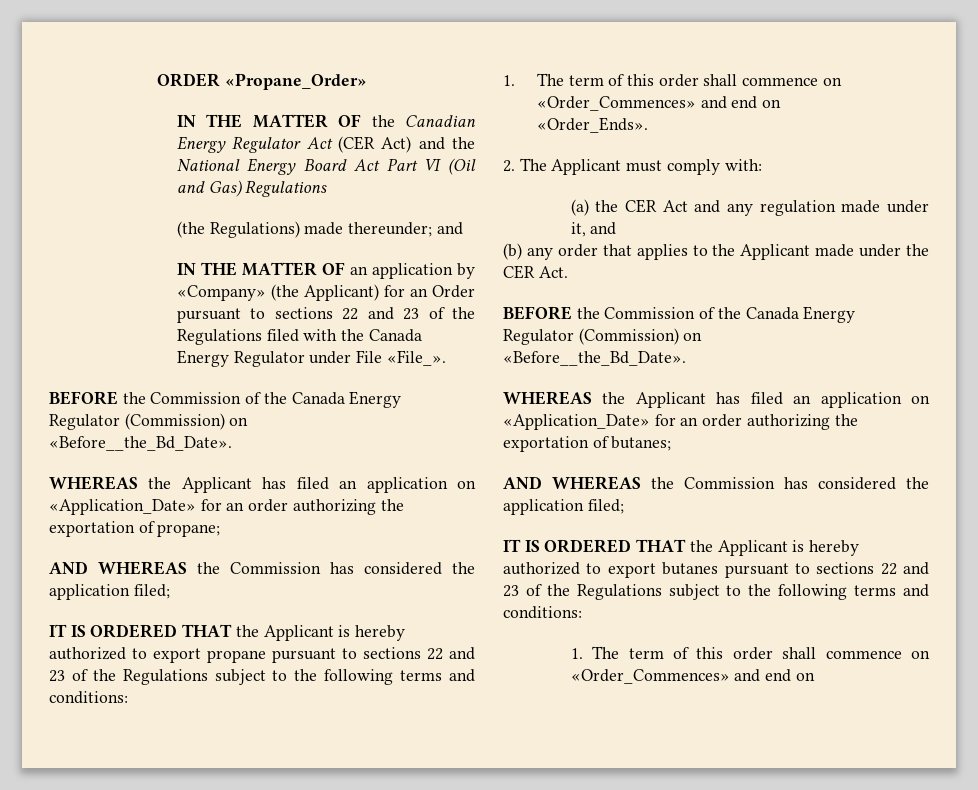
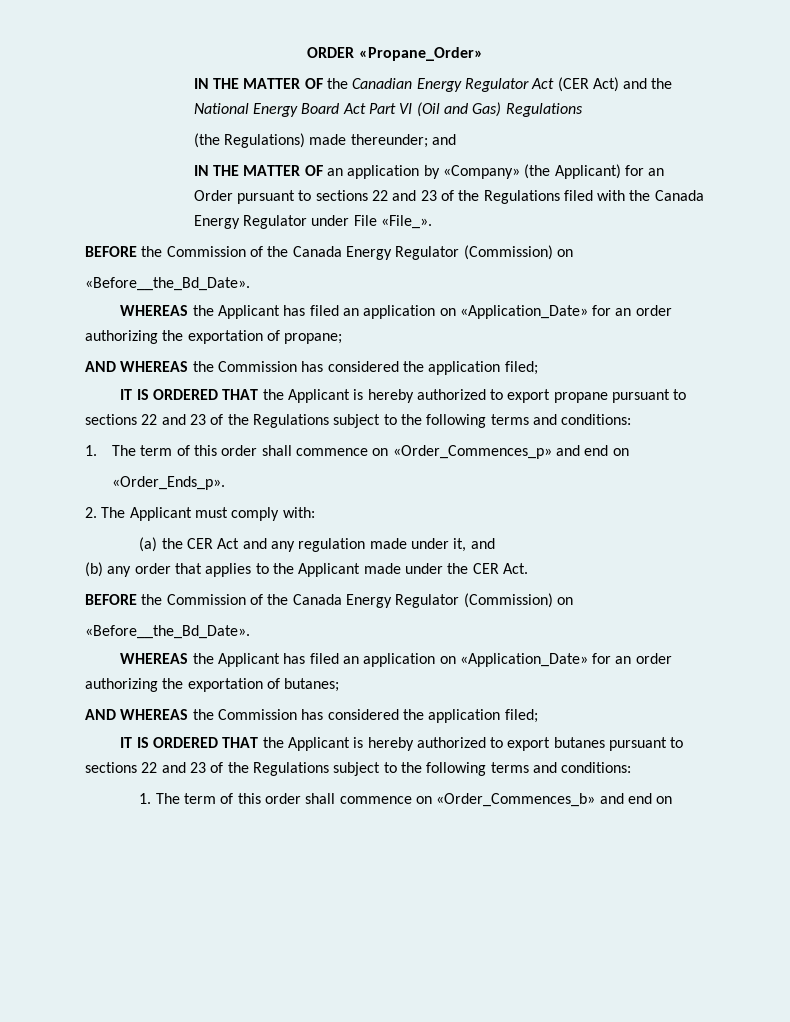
  IT IS ORDERED THAT the Applicant is hereby authorized to export propane pursuant to sections 22 and 23 of the Regulations subject to the following terms and conditions:
- 1. The term of this order shall commence on «Order_Commences» and end on
+ 1. The term of this order shall commence on «Order_Commences_p» and end on
- «Order_Ends».
+ «Order_Ends_p».
  IT IS ORDERED THAT the Applicant is hereby authorized to export butanes pursuant to sections 22 and 23 of the Regulations subject to the following terms and conditions:
- 1. The term of this order shall commence on «Order_Commences» and end on
+ 1. The term of this order shall commence on «Order_Commences_b» and end on

